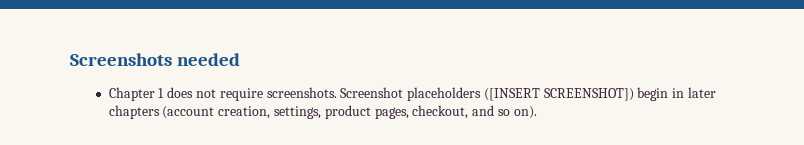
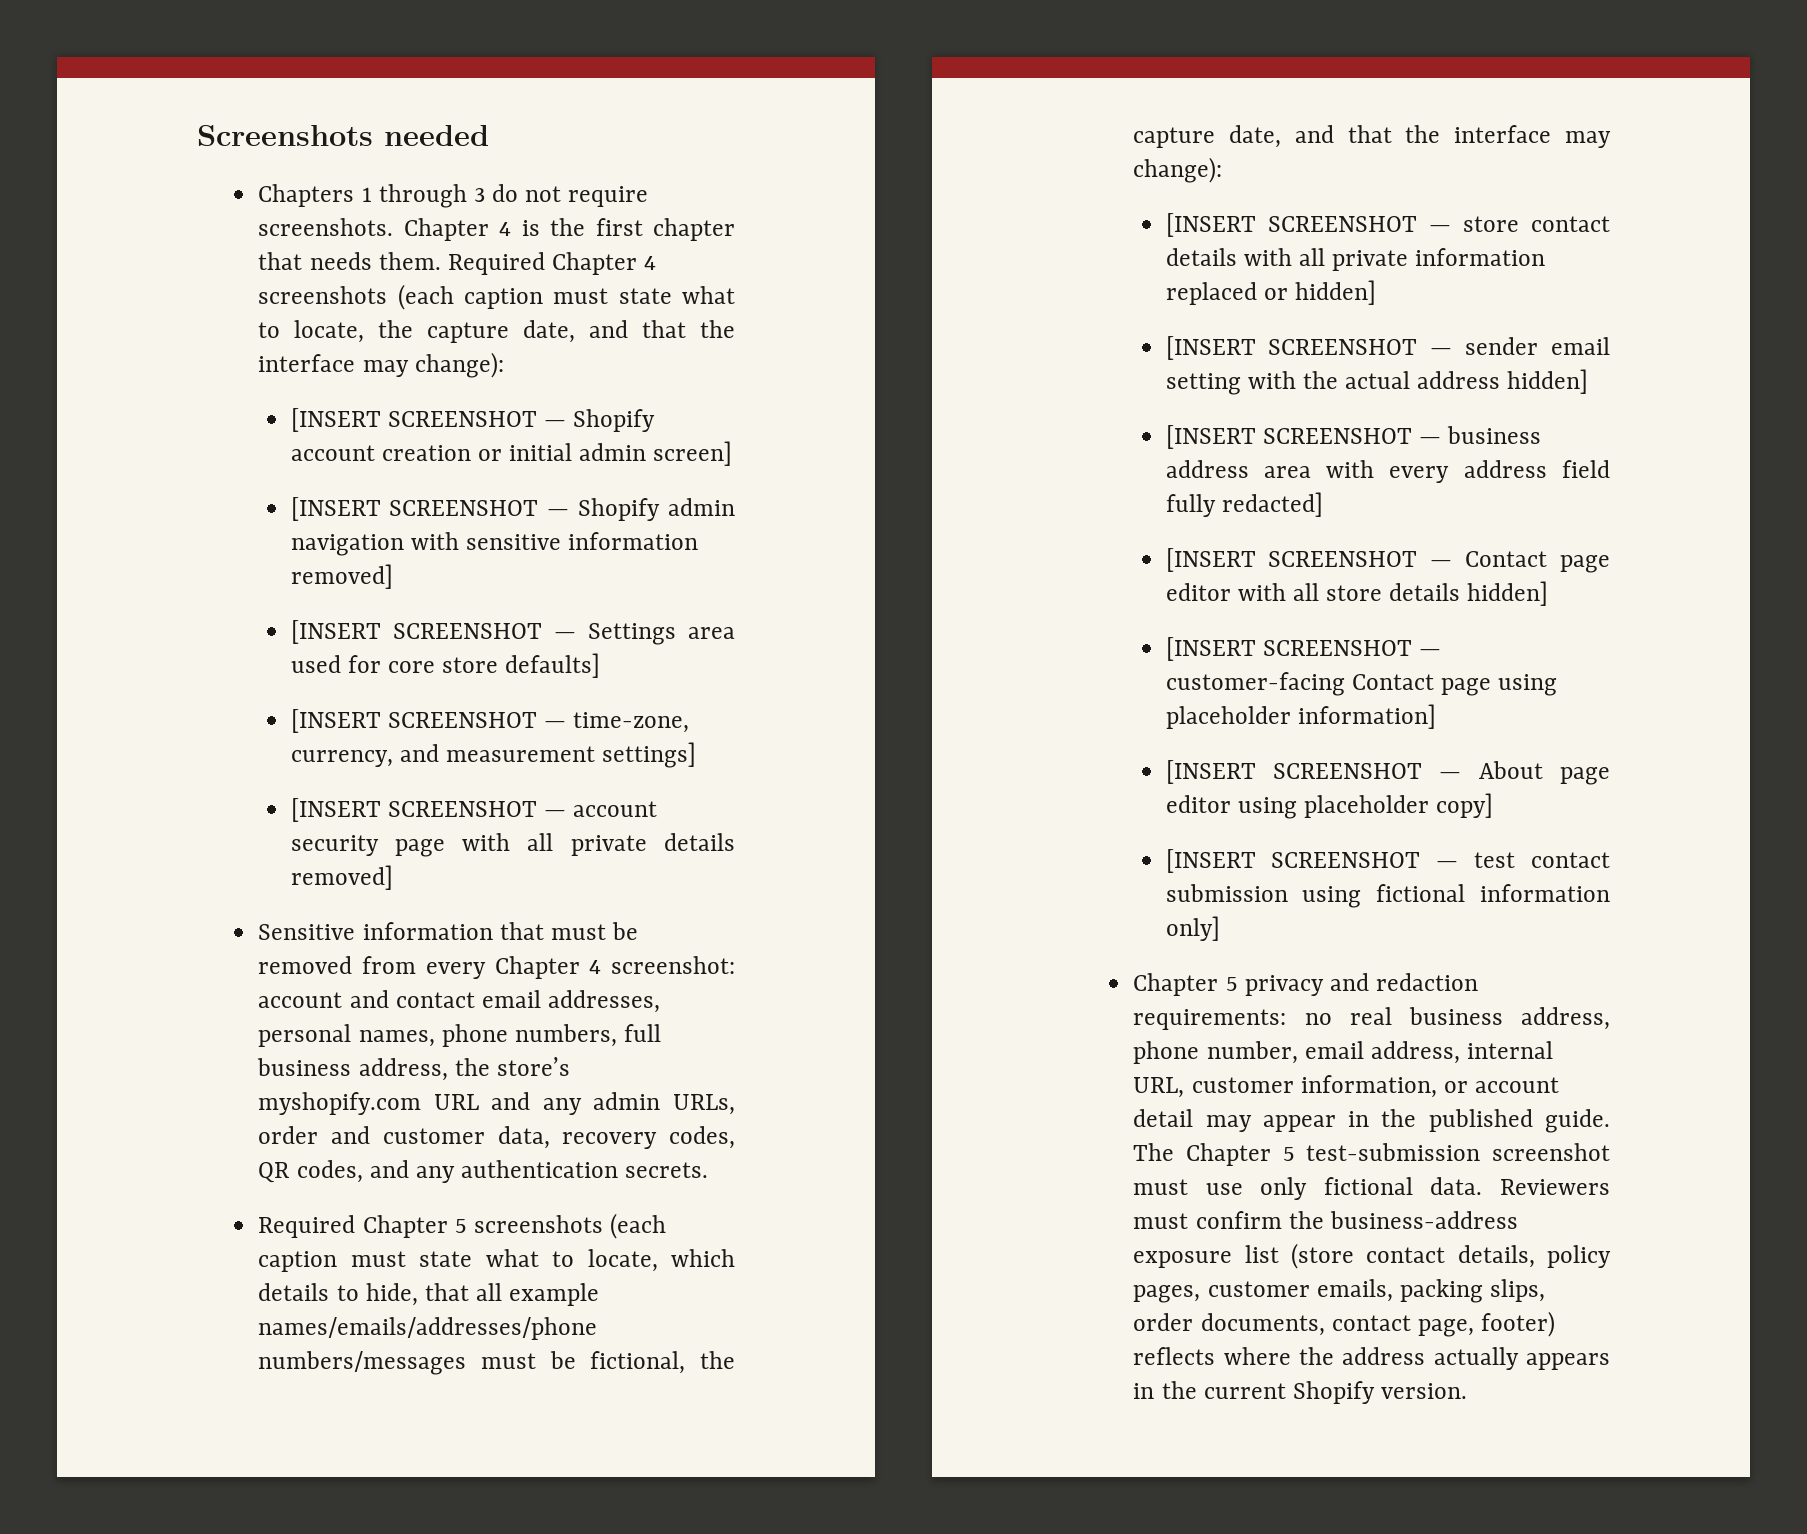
- Chapter 1 does not require screenshots. Screenshot placeholders ([INSERT SCREENSHOT]) begin in later chapters (account creation, settings, product pages, checkout, and so on).
+ Chapters 1 through 3 do not require screenshots. Chapter 4 is the first chapter that needs them. Required Chapter 4 screenshots (each caption must state what to locate, the capture date, and that the interface may change):
+ [INSERT SCREENSHOT — Shopify account creation or initial admin screen]
+ [INSERT SCREENSHOT — Shopify admin navigation with sensitive information removed]
+ [INSERT SCREENSHOT — Settings area used for core store defaults]
+ [INSERT SCREENSHOT — time-zone, currency, and measurement settings]
+ [INSERT SCREENSHOT — account security page with all private details removed]
+ Sensitive information that must be removed from every Chapter 4 screenshot: account and contact email addresses, personal names, phone numbers, full business address, the store’s myshopify.com URL and any admin URLs, order and customer data, recovery codes, QR codes, and any authentication secrets.
+ Required Chapter 5 screenshots (each caption must state what to locate, which details to hide, that all example names/emails/addresses/phone numbers/messages must be fictional, the capture date, and that the interface may change):
+ [INSERT SCREENSHOT — store contact details with all private information replaced or hidden]
+ [INSERT SCREENSHOT — sender email setting with the actual address hidden]
+ [INSERT SCREENSHOT — business address area with every address field fully redacted]
+ [INSERT SCREENSHOT — Contact page editor with all store details hidden]
+ [INSERT SCREENSHOT — customer-facing Contact page using placeholder information]
+ [INSERT SCREENSHOT — About page editor using placeholder copy]
+ [INSERT SCREENSHOT — test contact submission using fictional information only]
+ Chapter 5 privacy and redaction requirements: no real business address, phone number, email address, internal URL, customer information, or account detail may appear in the published guide. The Chapter 5 test-submission screenshot must use only fictional data. Reviewers must confirm the business-address exposure list (store contact details, policy pages, customer emails, packing slips, order documents, contact page, footer) reflects where the address actually appears in the current Shopify version.

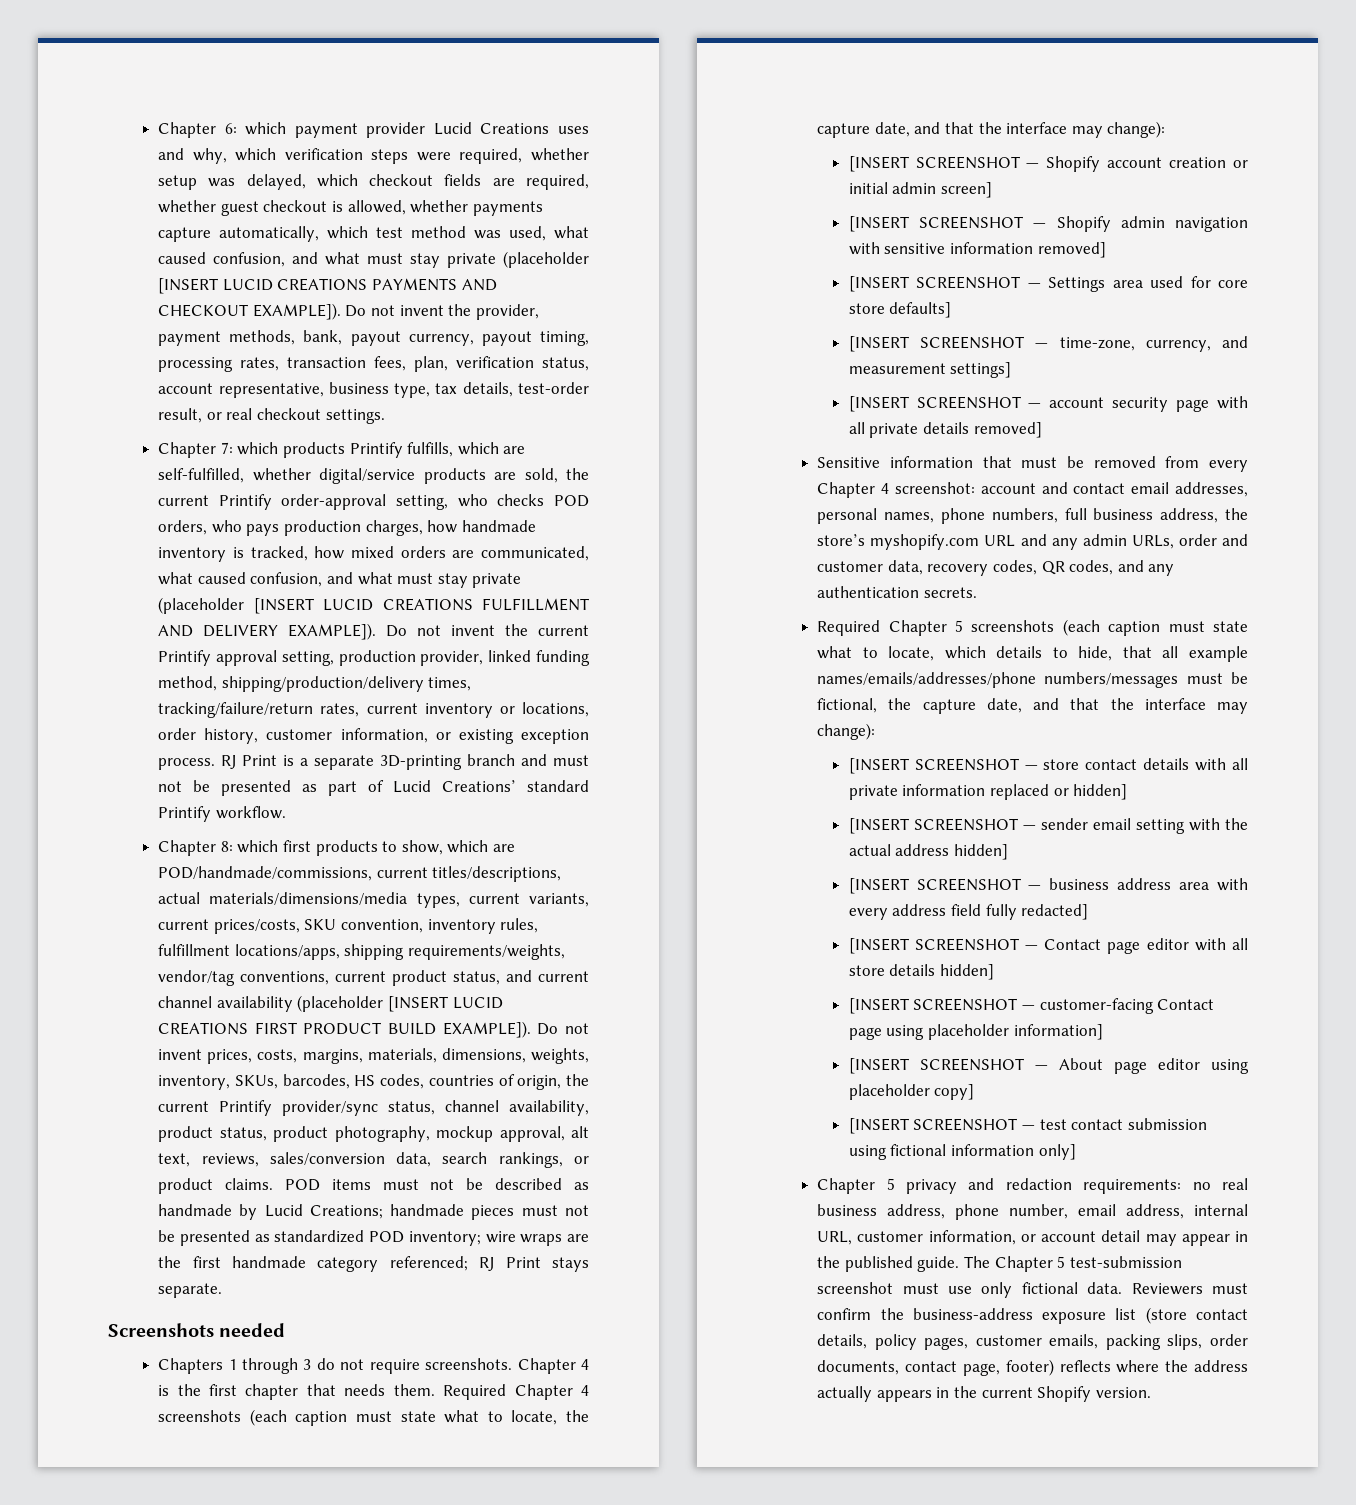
+ Chapter 6: which payment provider Lucid Creations uses and why, which verification steps were required, whether setup was delayed, which checkout fields are required, whether guest checkout is allowed, whether payments capture automatically, which test method was used, what caused confusion, and what must stay private (placeholder [INSERT LUCID CREATIONS PAYMENTS AND CHECKOUT EXAMPLE]). Do not invent the provider, payment methods, bank, payout currency, payout timing, processing rates, transaction fees, plan, verification status, account representative, business type, tax details, test-order result, or real checkout settings.
+ Chapter 7: which products Printify fulfills, which are self-fulfilled, whether digital/service products are sold, the current Printify order-approval setting, who checks POD orders, who pays production charges, how handmade inventory is tracked, how mixed orders are communicated, what caused confusion, and what must stay private (placeholder [INSERT LUCID CREATIONS FULFILLMENT AND DELIVERY EXAMPLE]). Do not invent the current Printify approval setting, production provider, linked funding method, shipping/production/delivery times, tracking/failure/return rates, current inventory or locations, order history, customer information, or existing exception process. RJ Print is a separate 3D-printing branch and must not be presented as part of Lucid Creations’ standard Printify workflow.
+ Chapter 8: which first products to show, which are POD/handmade/commissions, current titles/descriptions, actual materials/dimensions/media types, current variants, current prices/costs, SKU convention, inventory rules, fulfillment locations/apps, shipping requirements/weights, vendor/tag conventions, current product status, and current channel availability (placeholder [INSERT LUCID CREATIONS FIRST PRODUCT BUILD EXAMPLE]). Do not invent prices, costs, margins, materials, dimensions, weights, inventory, SKUs, barcodes, HS codes, countries of origin, the current Printify provider/sync status, channel availability, product status, product photography, mockup approval, alt text, reviews, sales/conversion data, search rankings, or product claims. POD items must not be described as handmade by Lucid Creations; handmade pieces must not be presented as standardized POD inventory; wire wraps are the first handmade category referenced; RJ Print stays separate.

